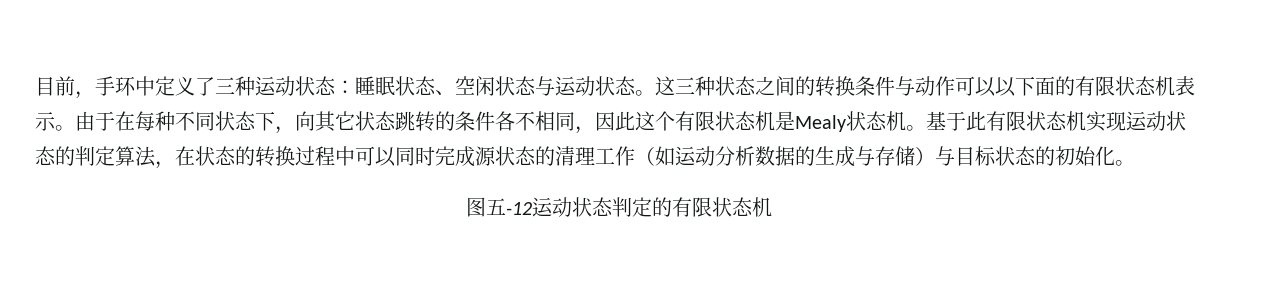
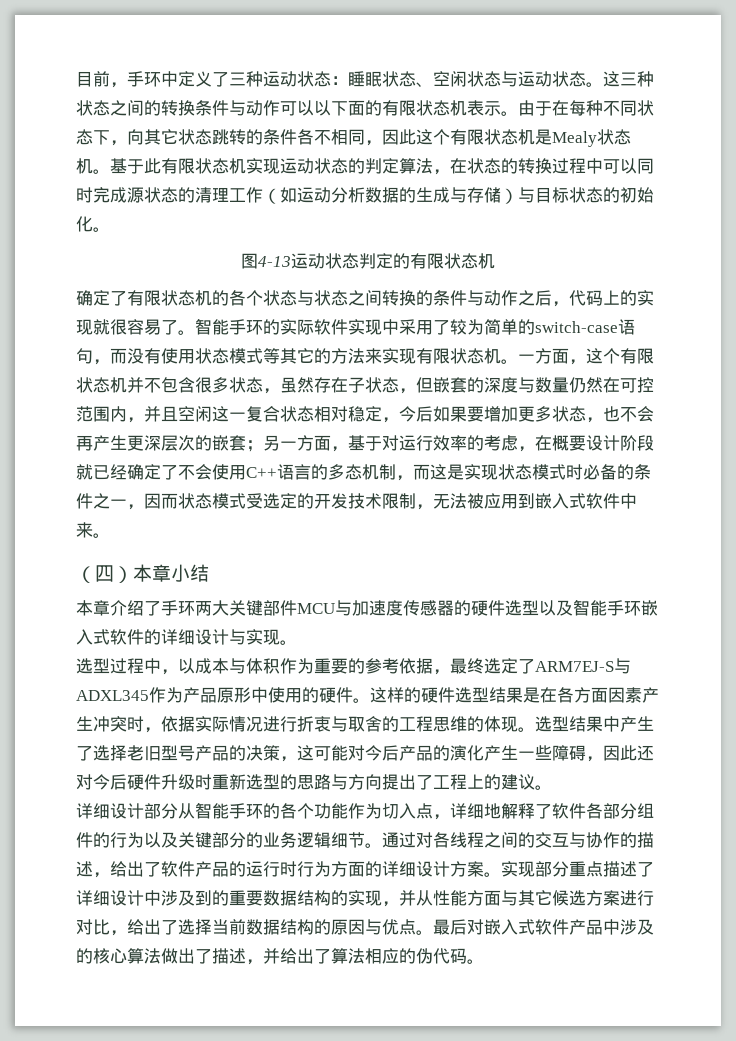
- 图五-12运动状态判定的有限状态机
+ 图4-13运动状态判定的有限状态机
+ 确定了有限状态机的各个状态与状态之间转换的条件与动作之后，代码上的实现就很容易了。智能手环的实际软件实现中采用了较为简单的switch-case语句，而没有使用状态模式等其它的方法来实现有限状态机。一方面，这个有限状态机并不包含很多状态，虽然存在子状态，但嵌套的深度与数量仍然在可控范围内，并且空闲这一复合状态相对稳定，今后如果要增加更多状态，也不会再产生更深层次的嵌套；另一方面，基于对运行效率的考虑，在概要设计阶段就已经确定了不会使用C++语言的多态机制，而这是实现状态模式时必备的条件之一，因而状态模式受选定的开发技术限制，无法被应用到嵌入式软件中来。
+ （四）本章小结
+ 本章介绍了手环两大关键部件MCU与加速度传感器的硬件选型以及智能手环嵌入式软件的详细设计与实现。
+ 选型过程中，以成本与体积作为重要的参考依据，最终选定了ARM7EJ-S与ADXL345作为产品原形中使用的硬件。这样的硬件选型结果是在各方面因素产生冲突时，依据实际情况进行折衷与取舍的工程思维的体现。选型结果中产生了选择老旧型号产品的决策，这可能对今后产品的演化产生一些障碍，因此还对今后硬件升级时重新选型的思路与方向提出了工程上的建议。
+ 详细设计部分从智能手环的各个功能作为切入点，详细地解释了软件各部分组件的行为以及关键部分的业务逻辑细节。通过对各线程之间的交互与协作的描述，给出了软件产品的运行时行为方面的详细设计方案。实现部分重点描述了详细设计中涉及到的重要数据结构的实现，并从性能方面与其它候选方案进行对比，给出了选择当前数据结构的原因与优点。最后对嵌入式软件产品中涉及的核心算法做出了描述，并给出了算法相应的伪代码。

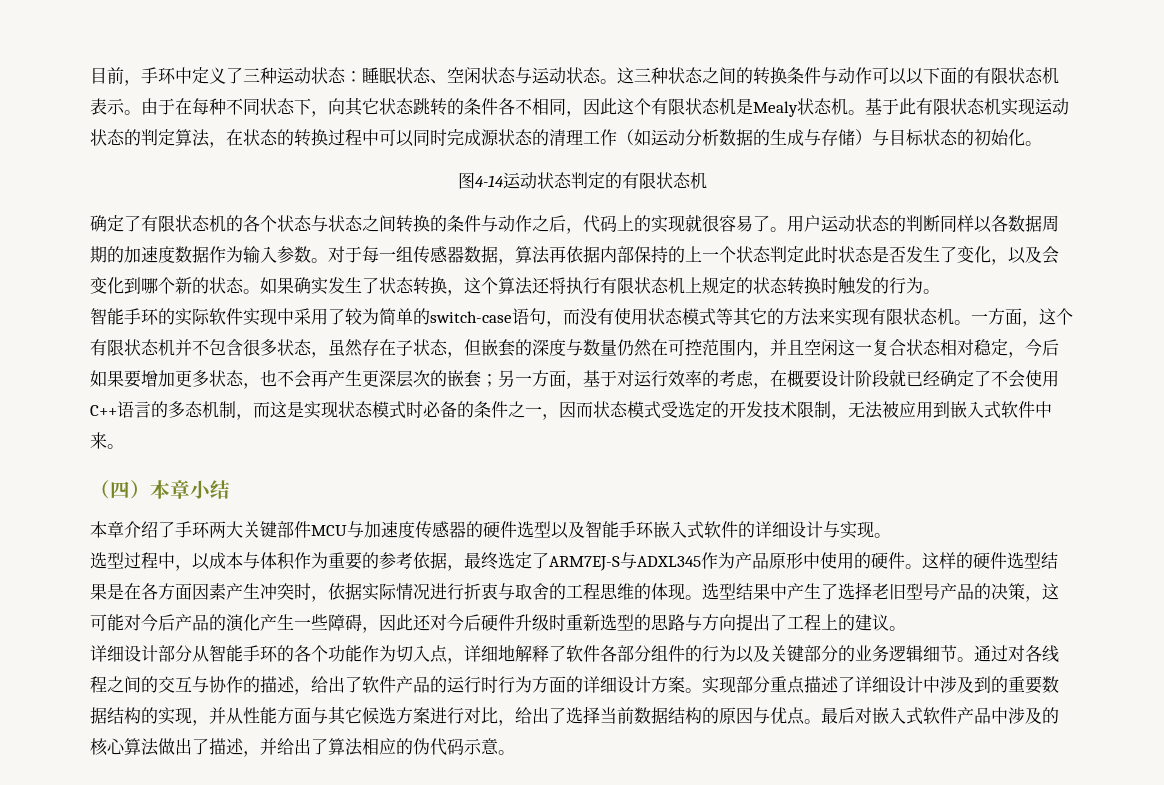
- 图4-13运动状态判定的有限状态机
+ 图4-14运动状态判定的有限状态机
- 确定了有限状态机的各个状态与状态之间转换的条件与动作之后，代码上的实现就很容易了。智能手环的实际软件实现中采用了较为简单的switch-case语句，而没有使用状态模式等其它的方法来实现有限状态机。
+ 确定了有限状态机的各个状态与状态之间转换的条件与动作之后，代码上的实现就很容易了。用户运动状态的判断同样以各数据周期的加速度数据作为输入参数。对于每一组传感器数据，算法再依据内部保持的上一个状态判定此时状态是否发生了变化，以及会变化到哪个新的状态。如果确实发生了状态转换，这个算法还将执行有限状态机上规定的状态转换时触发的行为。
+ 智能手环的实际软件实现中采用了较为简单的switch-case语句，而没有使用状态模式等其它的方法来实现有限状态机。
- 最后对嵌入式软件产品中涉及的核心算法做出了描述，并给出了算法相应的伪代码。
+ 最后对嵌入式软件产品中涉及的核心算法做出了描述，并给出了算法相应的伪代码示意。

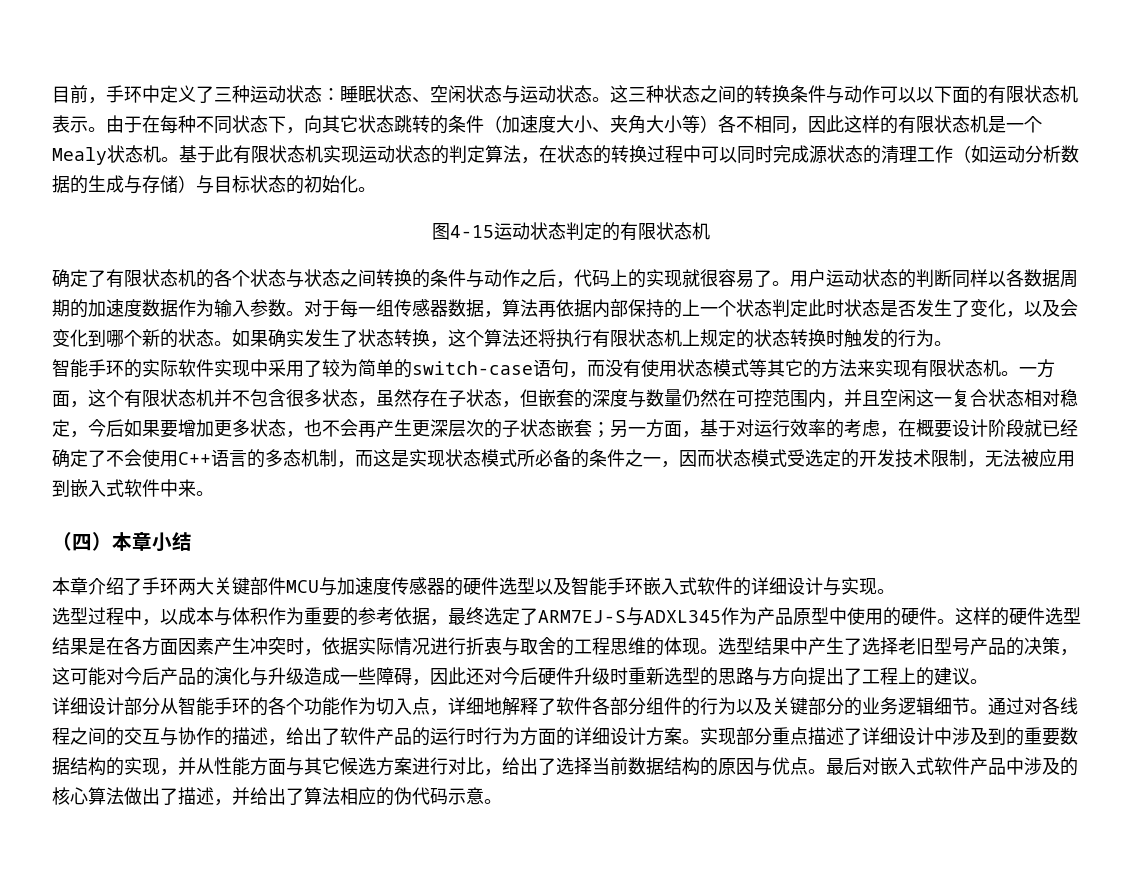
- 由于在每种不同状态下，向其它状态跳转的条件各不相同，因此这个有限状态机是Mealy状态机。
+ 由于在每种不同状态下，向其它状态跳转的条件（加速度大小、夹角大小等）各不相同，因此这样的有限状态机是一个Mealy状态机。
- 图4-14运动状态判定的有限状态机
+ 图4-15运动状态判定的有限状态机
- 一方面，这个有限状态机并不包含很多状态，虽然存在子状态，但嵌套的深度与数量仍然在可控范围内，并且空闲这一复合状态相对稳定，今后如果要增加更多状态，也不会再产生更深层次的嵌套；
+ 一方面，这个有限状态机并不包含很多状态，虽然存在子状态，但嵌套的深度与数量仍然在可控范围内，并且空闲这一复合状态相对稳定，今后如果要增加更多状态，也不会再产生更深层次的子状态嵌套；
- 另一方面，基于对运行效率的考虑，在概要设计阶段就已经确定了不会使用C++语言的多态机制，而这是实现状态模式时必备的条件之一，因而状态模式受选定的开发技术限制，无法被应用到嵌入式软件中来。
+ 另一方面，基于对运行效率的考虑，在概要设计阶段就已经确定了不会使用C++语言的多态机制，而这是实现状态模式所必备的条件之一，因而状态模式受选定的开发技术限制，无法被应用到嵌入式软件中来。
- 选型过程中，以成本与体积作为重要的参考依据，最终选定了ARM7EJ-S与ADXL345作为产品原形中使用的硬件。
+ 选型过程中，以成本与体积作为重要的参考依据，最终选定了ARM7EJ-S与ADXL345作为产品原型中使用的硬件。
- 选型结果中产生了选择老旧型号产品的决策，这可能对今后产品的演化产生一些障碍，因此还对今后硬件升级时重新选型的思路与方向提出了工程上的建议。
+ 选型结果中产生了选择老旧型号产品的决策，这可能对今后产品的演化与升级造成一些障碍，因此还对今后硬件升级时重新选型的思路与方向提出了工程上的建议。

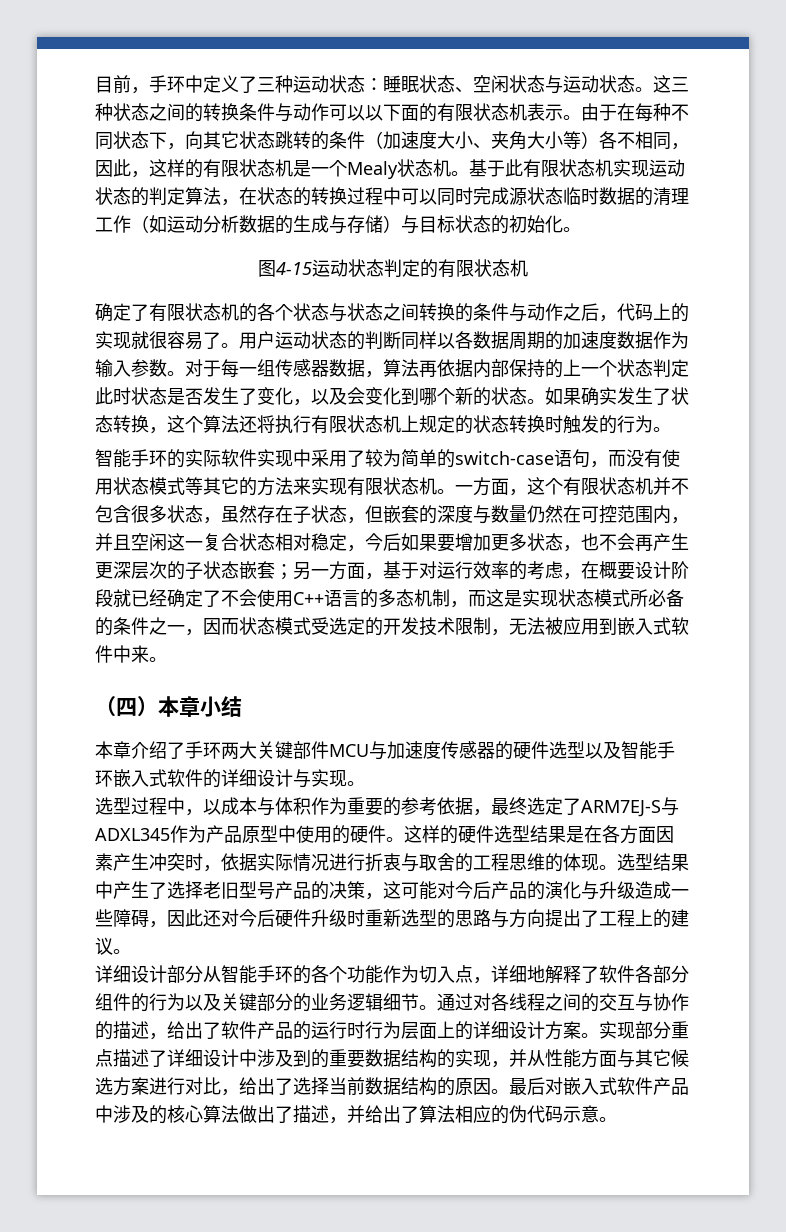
- 由于在每种不同状态下，向其它状态跳转的条件（加速度大小、夹角大小等）各不相同，因此这样的有限状态机是一个Mealy状态机。
+ 由于在每种不同状态下，向其它状态跳转的条件（加速度大小、夹角大小等）各不相同，因此，这样的有限状态机是一个Mealy状态机。
- 基于此有限状态机实现运动状态的判定算法，在状态的转换过程中可以同时完成源状态的清理工作（如运动分析数据的生成与存储）与目标状态的初始化。
+ 基于此有限状态机实现运动状态的判定算法，在状态的转换过程中可以同时完成源状态临时数据的清理工作（如运动分析数据的生成与存储）与目标状态的初始化。
- 通过对各线程之间的交互与协作的描述，给出了软件产品的运行时行为方面的详细设计方案。
+ 通过对各线程之间的交互与协作的描述，给出了软件产品的运行时行为层面上的详细设计方案。
- 实现部分重点描述了详细设计中涉及到的重要数据结构的实现，并从性能方面与其它候选方案进行对比，给出了选择当前数据结构的原因与优点。
+ 实现部分重点描述了详细设计中涉及到的重要数据结构的实现，并从性能方面与其它候选方案进行对比，给出了选择当前数据结构的原因。

